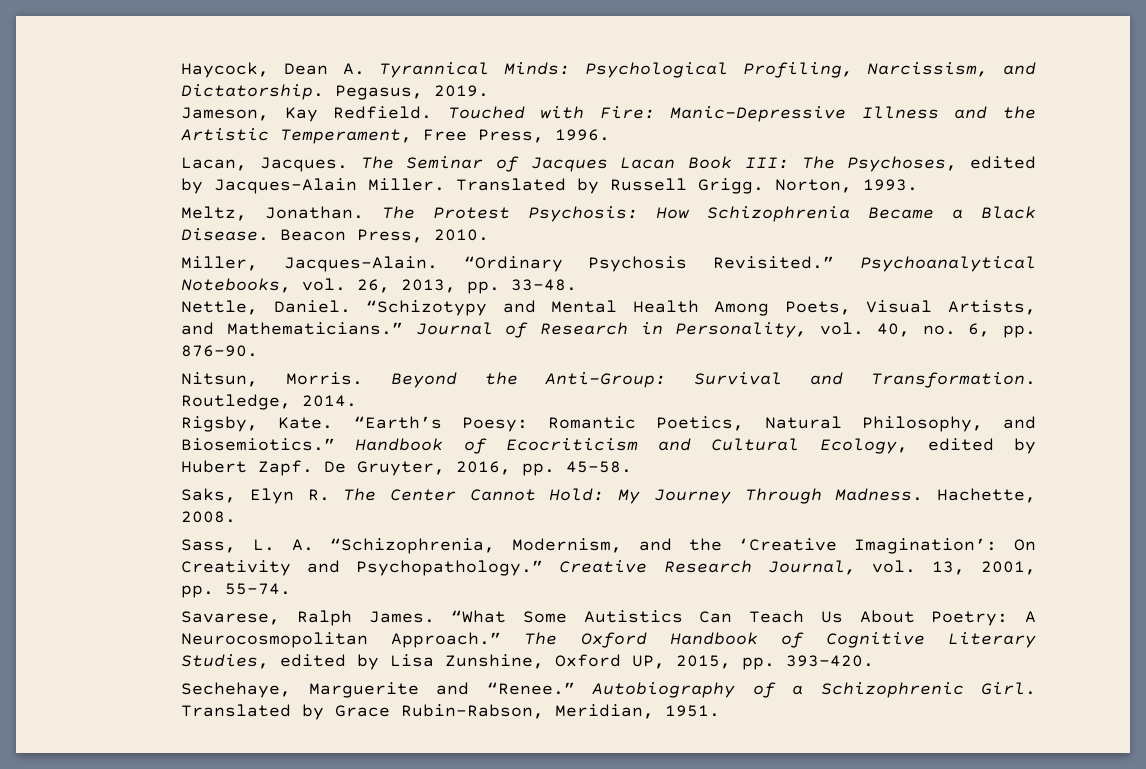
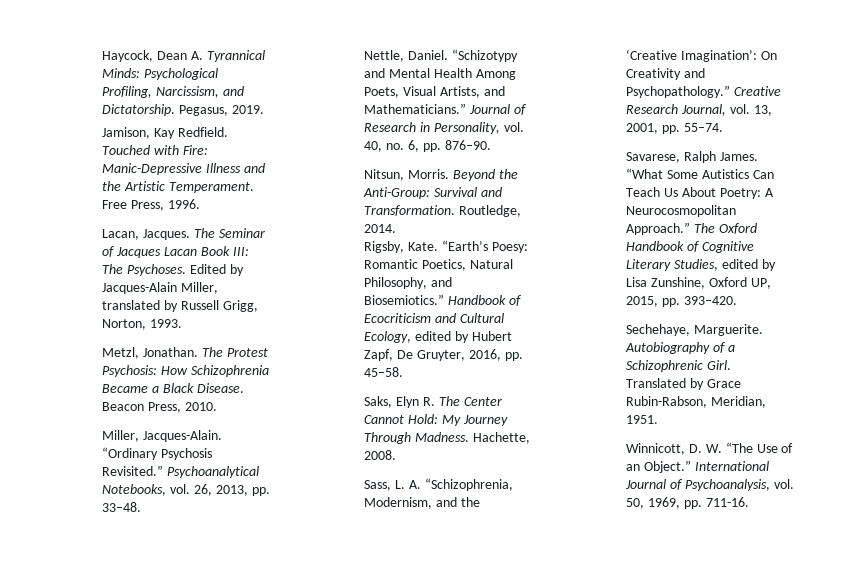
- Jameson, Kay Redfield.
+ Jamison, Kay Redfield.
- Touched with Fire: Manic-Depressive Illness and the Artistic Temperament, Free Press, 1996.
+ Touched with Fire: Manic-Depressive Illness and the Artistic Temperament. Free Press, 1996.
- The Seminar of Jacques Lacan Book III: The Psychoses, edited by Jacques-Alain Miller. Translated by Russell Grigg. Norton, 1993.
+ The Seminar of Jacques Lacan Book III: The Psychoses. Edited by Jacques-Alain Miller, translated by Russell Grigg, Norton, 1993.
- Meltz, Jonathan.
+ Metzl, Jonathan.
- Handbook of Ecocriticism and Cultural Ecology, edited by Hubert Zapf. De Gruyter, 2016, pp. 45–58.
+ Handbook of Ecocriticism and Cultural Ecology, edited by Hubert Zapf, De Gruyter, 2016, pp. 45–58.
- Sechehaye, Marguerite and “Renee.”
+ Sechehaye, Marguerite.
+ Winnicott, D. W. “The Use of an Object.” International Journal of Psychoanalysis, vol. 50, 1969, pp. 711-16.

